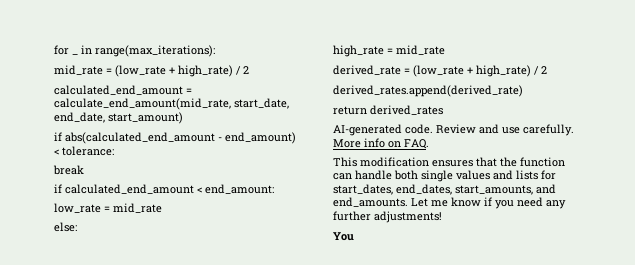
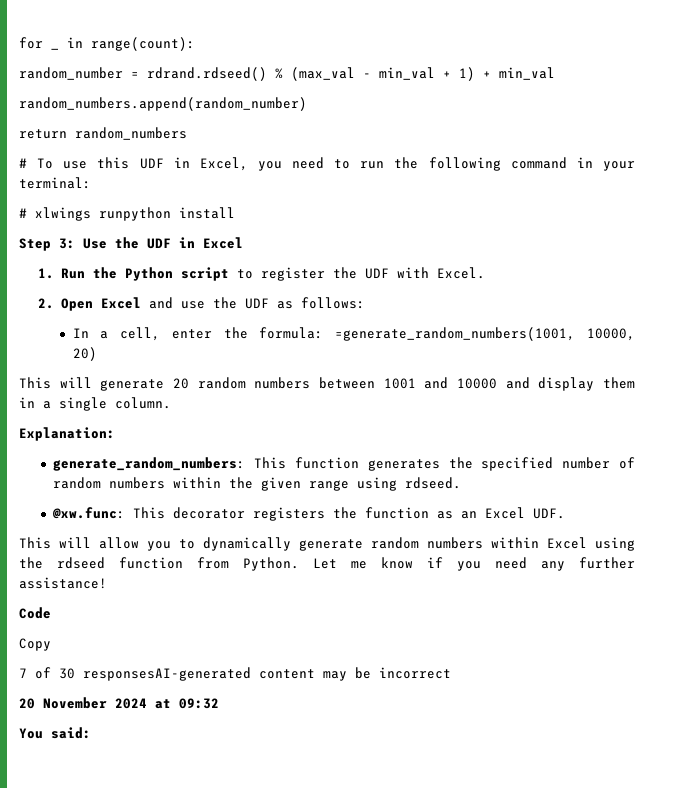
- for _ in range(max_iterations):
- mid_rate = (low_rate + high_rate) / 2
- calculated_end_amount = calculate_end_amount(mid_rate, start_date, end_date, start_amount)
- if abs(calculated_end_amount - end_amount) < tolerance:
- break
- if calculated_end_amount < end_amount:
- low_rate = mid_rate
- else:
- high_rate = mid_rate
- derived_rate = (low_rate + high_rate) / 2
- derived_rates.append(derived_rate)
- return derived_rates
- AI-generated code. Review and use carefully. More info on FAQ.
- This modification ensures that the function can handle both single values and lists for start_dates, end_dates, start_amounts, and end_amounts.
+ for _ in range(count):
+ random_number = rdrand.rdseed() % (max_val - min_val + 1) + min_val
+ random_numbers.append(random_number)
+ return random_numbers
+ # To use this UDF in Excel, you need to run the following command in your terminal:
+ # xlwings runpython install
+ Step 3: Use the UDF in Excel
+ 1. Run the Python script to register the UDF with Excel.
+ 2. Open Excel and use the UDF as follows:
+ In a cell, enter the formula: =generate_random_numbers(1001, 10000, 20)
+ This will generate 20 random numbers between 1001 and 10000 and display them in a single column.
+ Explanation:
+ generate_random_numbers: This function generates the specified number of random numbers within the given range using rdseed.
+ @xw.func: This decorator registers the function as an Excel UDF.
+ This will allow you to dynamically generate random numbers within Excel using the rdseed function from Python.
- Let me know if you need any further adjustments!
+ Let me know if you need any further assistance!
+ Code
+ Copy
+ 7 of 30 responsesAI-generated content may be incorrect
+ 20 November 2024 at 09:32
- You
+ You said:

